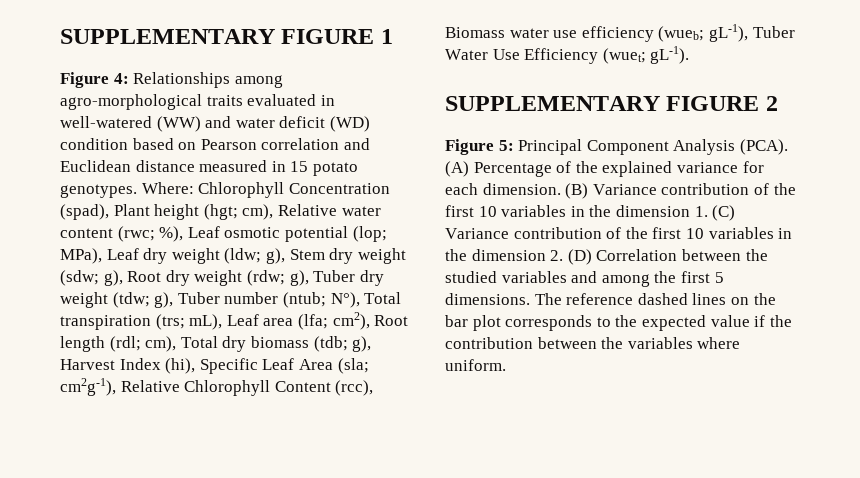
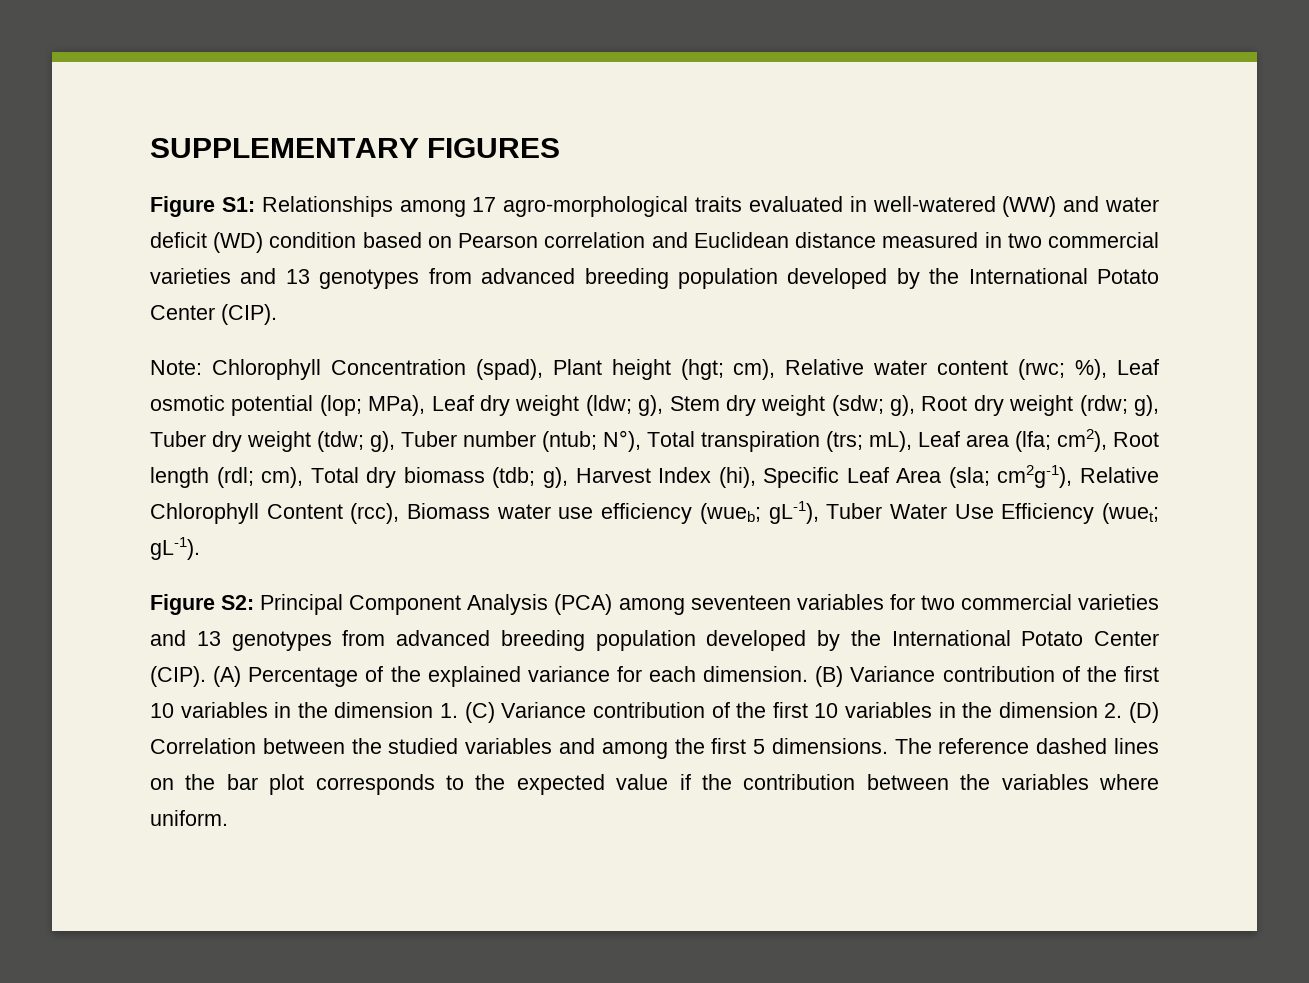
- SUPPLEMENTARY FIGURE 1
- Figure 4:
+ SUPPLEMENTARY FIGURES
+ Figure S1:
- Relationships among agro-morphological traits evaluated in well-watered (WW) and water deficit (WD) condition based on Pearson correlation and Euclidean distance measured in 15 potato genotypes. Where:
+ Relationships among 17 agro-morphological traits evaluated in well-watered (WW) and water deficit (WD) condition based on Pearson correlation and Euclidean distance measured in two commercial varieties and 13 genotypes from advanced breeding population developed by the International Potato Center (CIP).
+ Note:
- SUPPLEMENTARY FIGURE 2
- Figure 5: Principal Component Analysis (PCA).
+ Figure S2: Principal Component Analysis (PCA) among seventeen variables for two commercial varieties and 13 genotypes from advanced breeding population developed by the International Potato Center (CIP).

